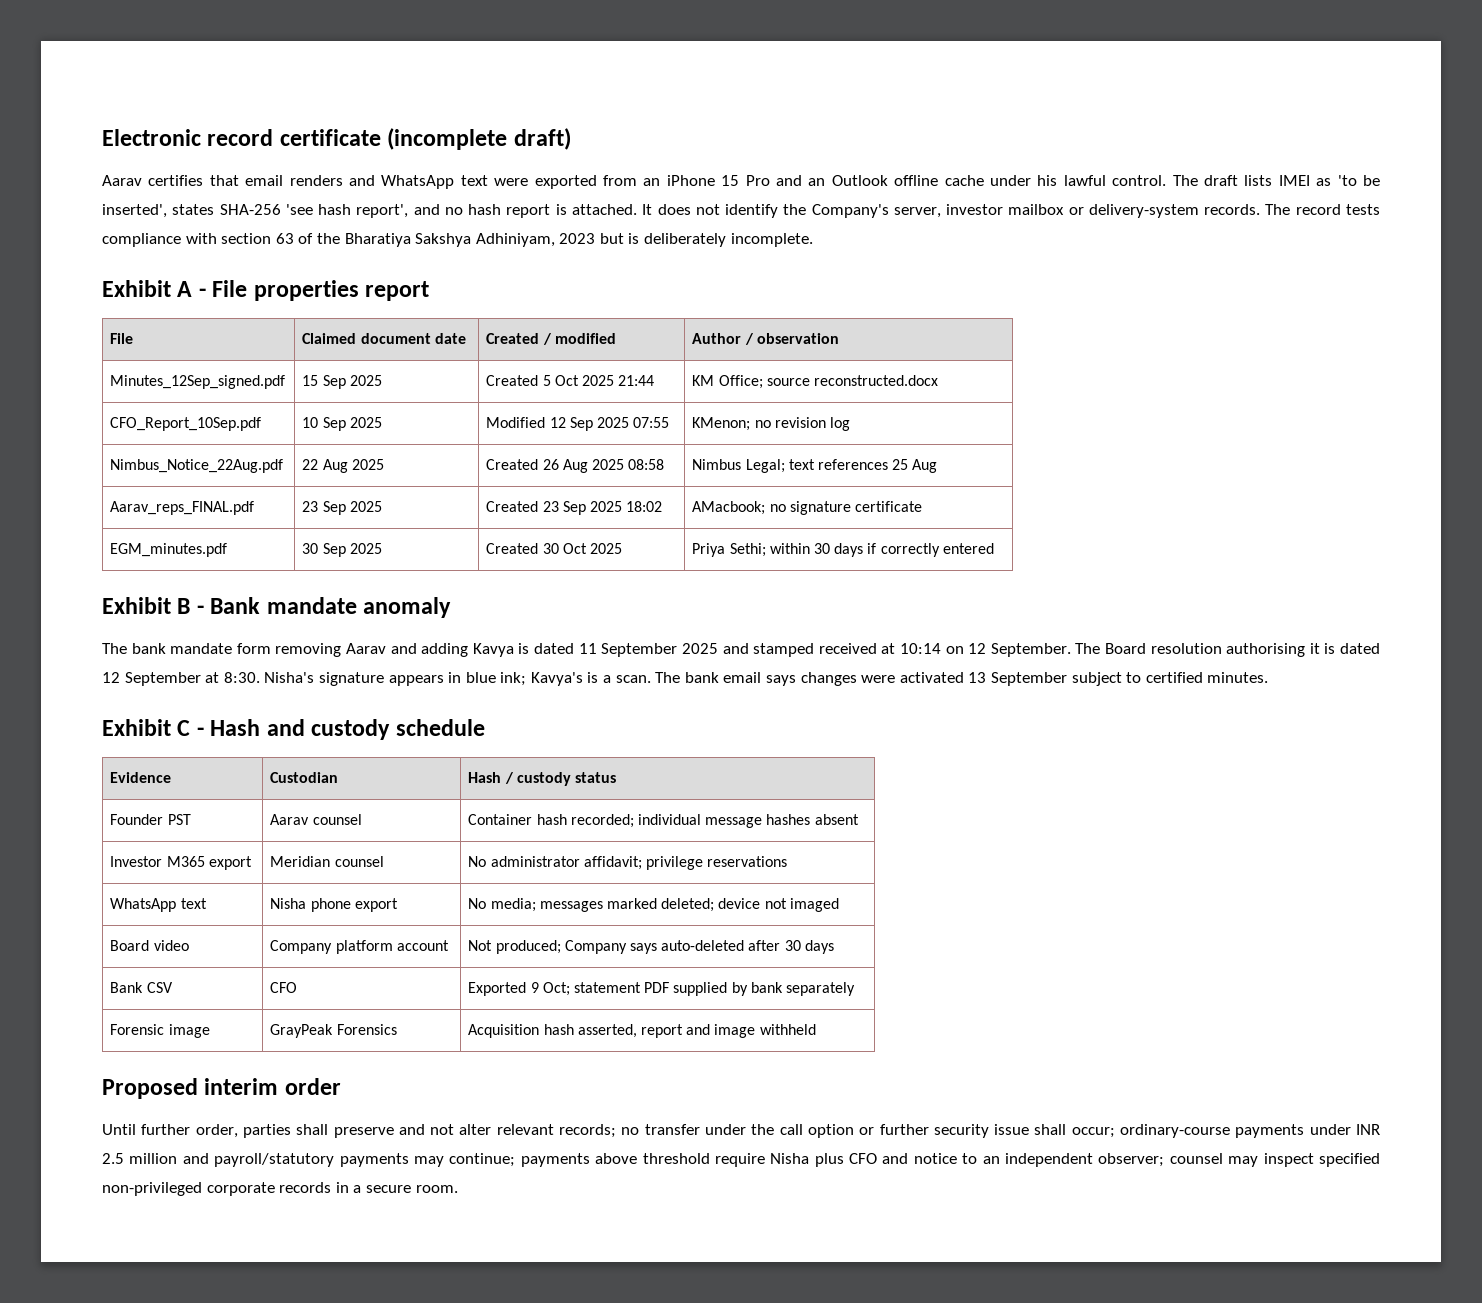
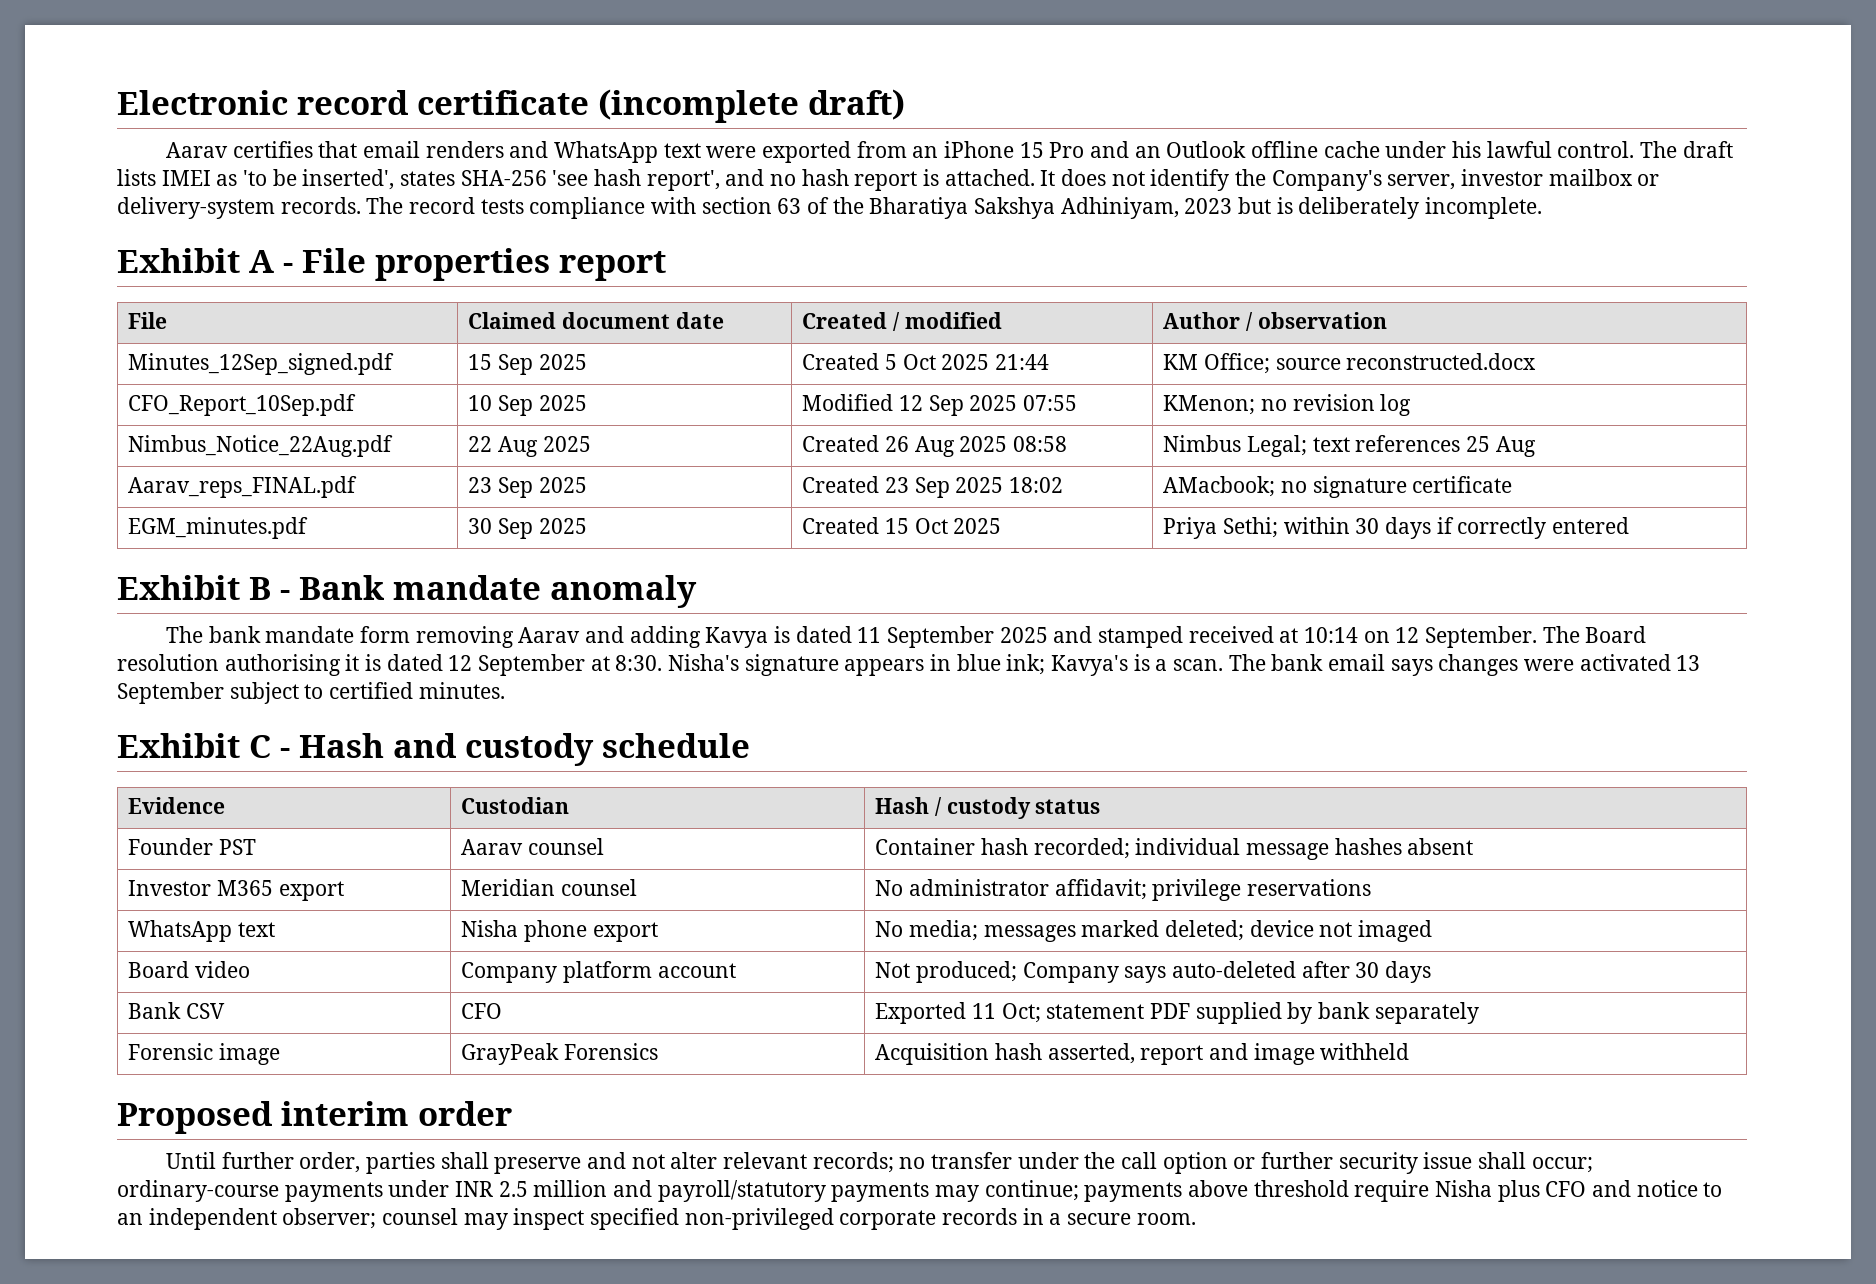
- EGM_minutes.pdf | 30 Sep 2025 | Created 30 Oct 2025 | Priya Sethi; within 30 days if correctly entered
+ EGM_minutes.pdf | 30 Sep 2025 | Created 15 Oct 2025 | Priya Sethi; within 30 days if correctly entered
- Bank CSV | CFO | Exported 9 Oct; statement PDF supplied by bank separately
+ Bank CSV | CFO | Exported 11 Oct; statement PDF supplied by bank separately

